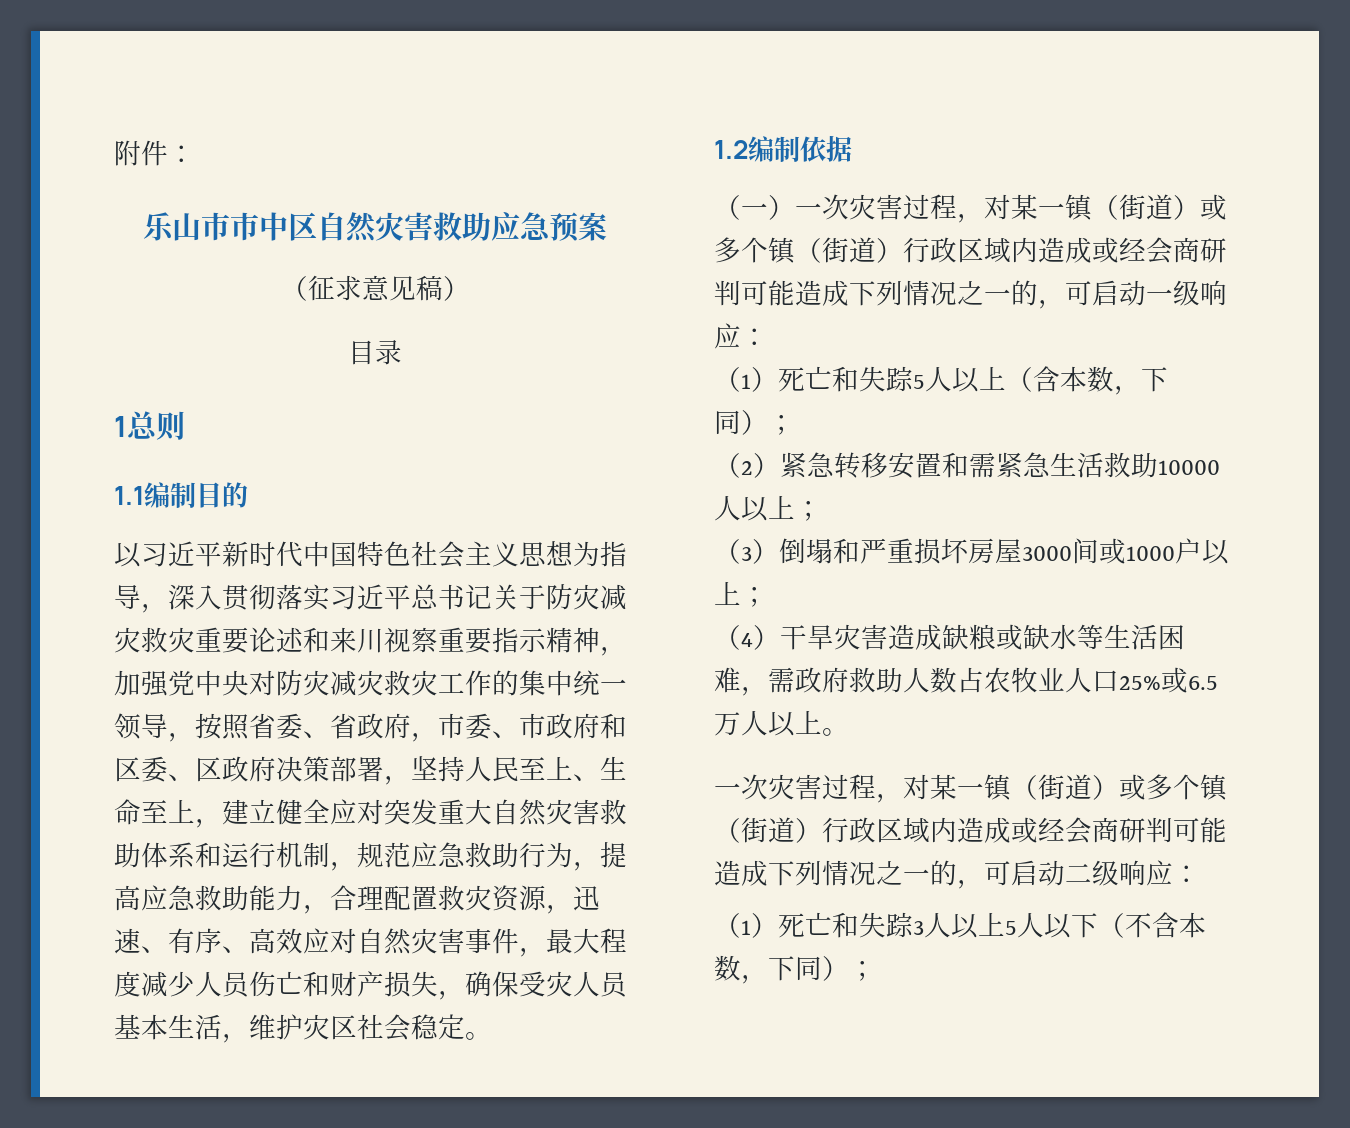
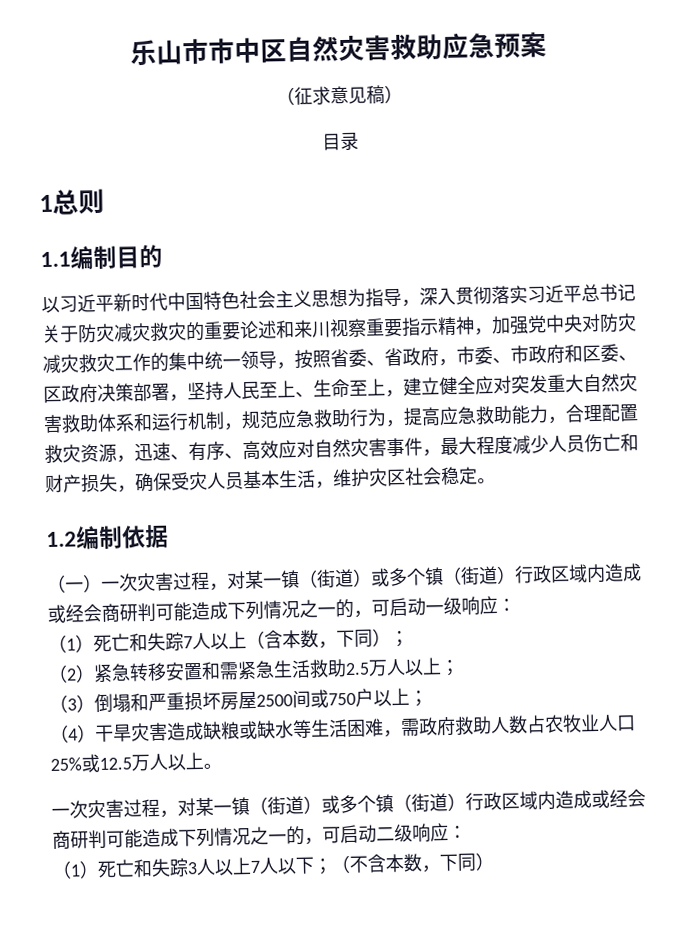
- 附件：
- 以习近平新时代中国特色社会主义思想为指导，深入贯彻落实习近平总书记关于防灾减灾救灾重要论述和来川视察重要指示精神，加强党中央对防灾减灾救灾工作的集中统一领导，按照省委、省政府，市委、市政府和区委、区政府决策部署，坚持人民至上、生命至上，建立健全应对突发重大自然灾害救助体系和运行机制，规范应急救助行为，提高应急救助能力，合理配置救灾资源，迅速、有序、高效应对自然灾害事件，最大程度减少人员伤亡和财产损失，确保受灾人员基本生活，维护灾区社会稳定。
+ 以习近平新时代中国特色社会主义思想为指导，深入贯彻落实习近平总书记关于防灾减灾救灾的重要论述和来川视察重要指示精神，加强党中央对防灾减灾救灾工作的集中统一领导，按照省委、省政府，市委、市政府和区委、区政府决策部署，坚持人民至上、生命至上，建立健全应对突发重大自然灾害救助体系和运行机制，规范应急救助行为，提高应急救助能力，合理配置救灾资源，迅速、有序、高效应对自然灾害事件，最大程度减少人员伤亡和财产损失，确保受灾人员基本生活，维护灾区社会稳定。
- （1）死亡和失踪5人以上（含本数，下同）；
+ （1）死亡和失踪7人以上（含本数，下同）；
- （2）紧急转移安置和需紧急生活救助10000人以上；
+ （2）紧急转移安置和需紧急生活救助2.5万人以上；
- （3）倒塌和严重损坏房屋3000间或1000户以上；
+ （3）倒塌和严重损坏房屋2500间或750户以上；
- （4）干旱灾害造成缺粮或缺水等生活困难，需政府救助人数占农牧业人口25%或6.5万人以上。
+ （4）干旱灾害造成缺粮或缺水等生活困难，需政府救助人数占农牧业人口25%或12.5万人以上。
- （1）死亡和失踪3人以上5人以下（不含本数，下同）；
+ （1）死亡和失踪3人以上7人以下；（不含本数，下同）

